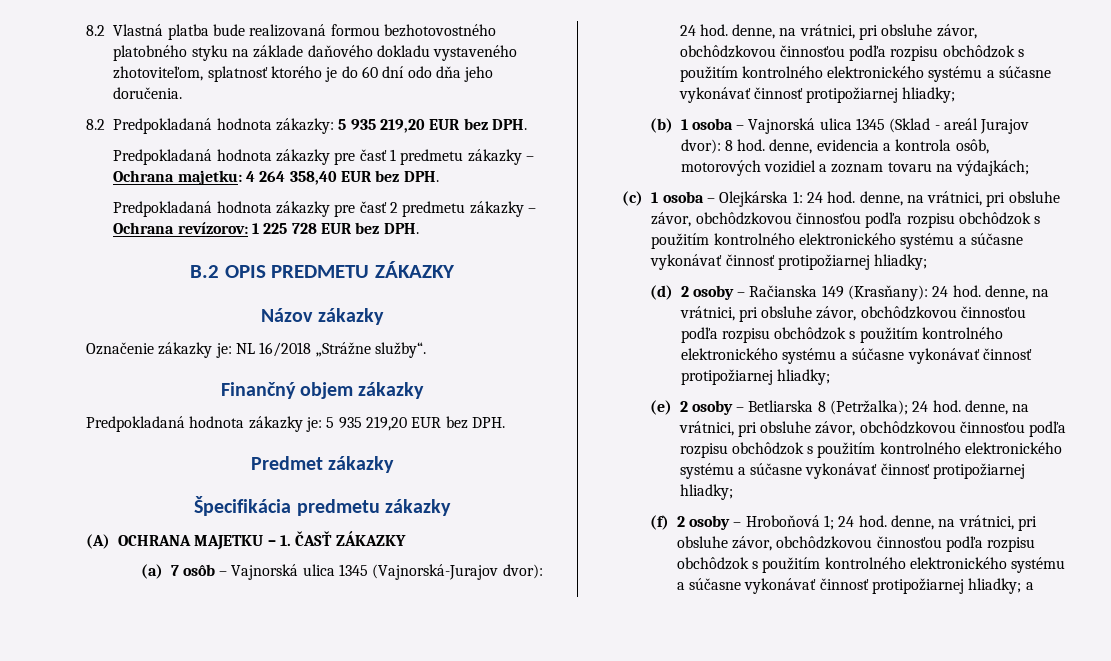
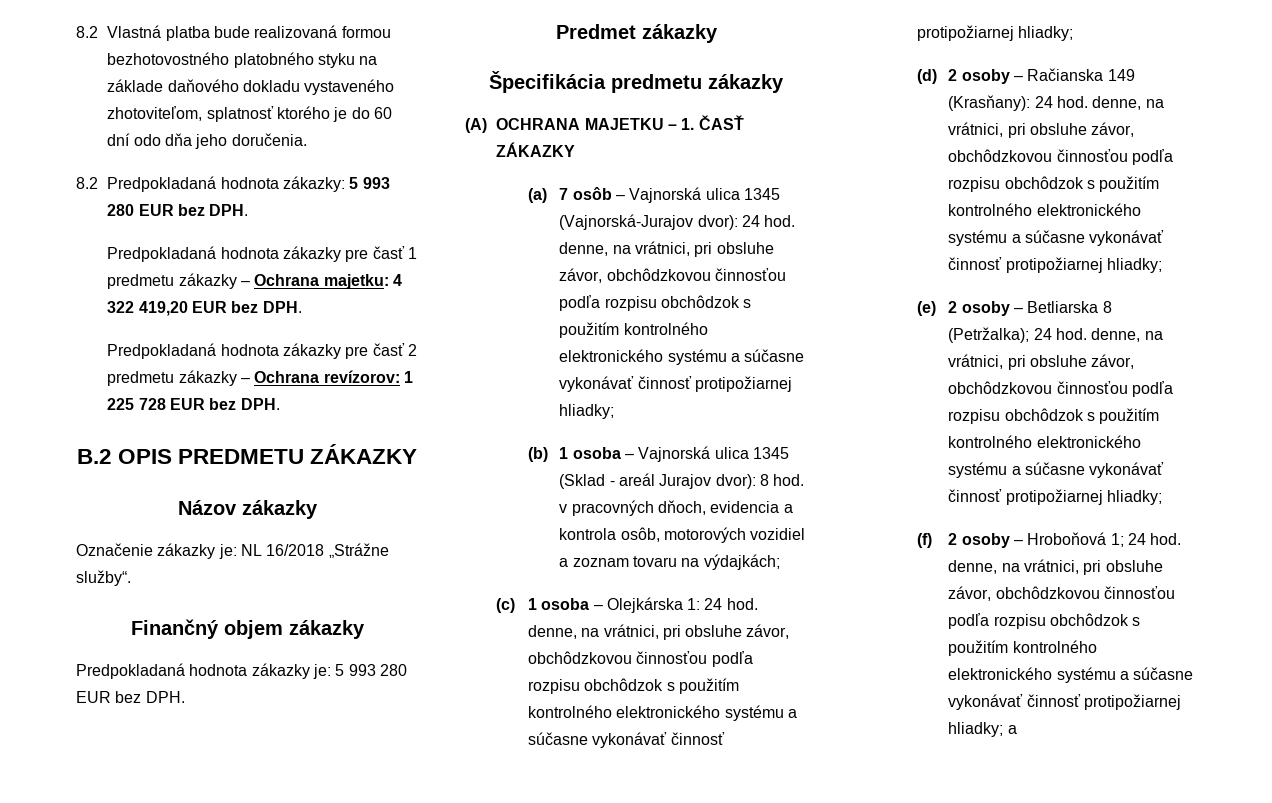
- 8.2 Predpokladaná hodnota zákazky: 5 935 219,20 EUR bez DPH.
+ 8.2 Predpokladaná hodnota zákazky: 5 993 280 EUR bez DPH.
- Predpokladaná hodnota zákazky pre časť 1 predmetu zákazky – Ochrana majetku: 4 264 358,40 EUR bez DPH.
+ Predpokladaná hodnota zákazky pre časť 1 predmetu zákazky – Ochrana majetku: 4 322 419,20 EUR bez DPH.
- Predpokladaná hodnota zákazky je: 5 935 219,20 EUR bez DPH.
+ Predpokladaná hodnota zákazky je: 5 993 280 EUR bez DPH.
- (b) 1 osoba – Vajnorská ulica 1345 (Sklad - areál Jurajov dvor): 8 hod. denne, evidencia a kontrola osôb, motorových vozidiel a zoznam tovaru na výdajkách;
+ (b) 1 osoba – Vajnorská ulica 1345 (Sklad - areál Jurajov dvor): 8 hod. v pracovných dňoch, evidencia a kontrola osôb, motorových vozidiel a zoznam tovaru na výdajkách;

